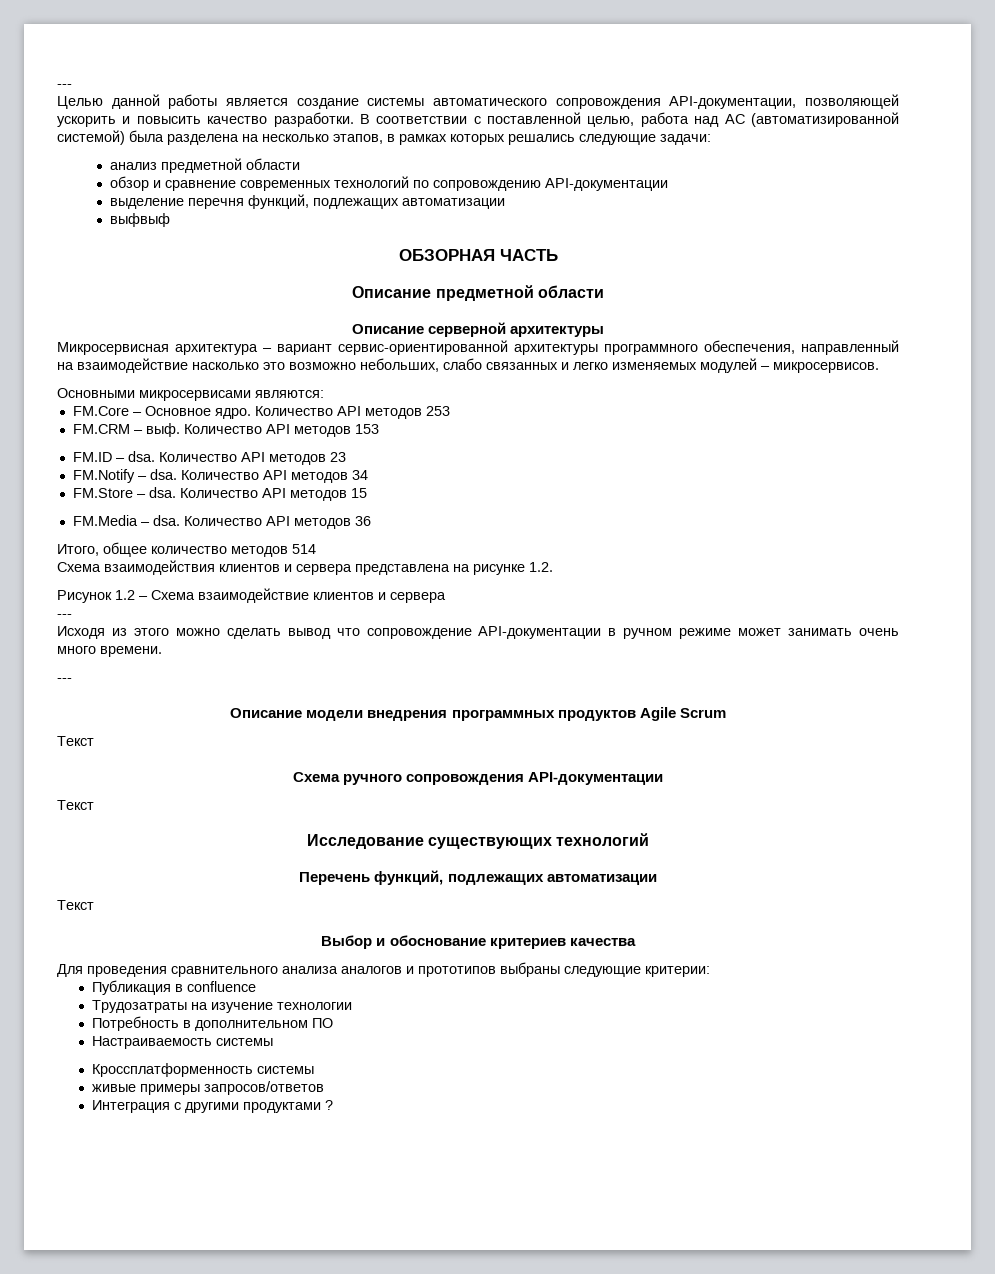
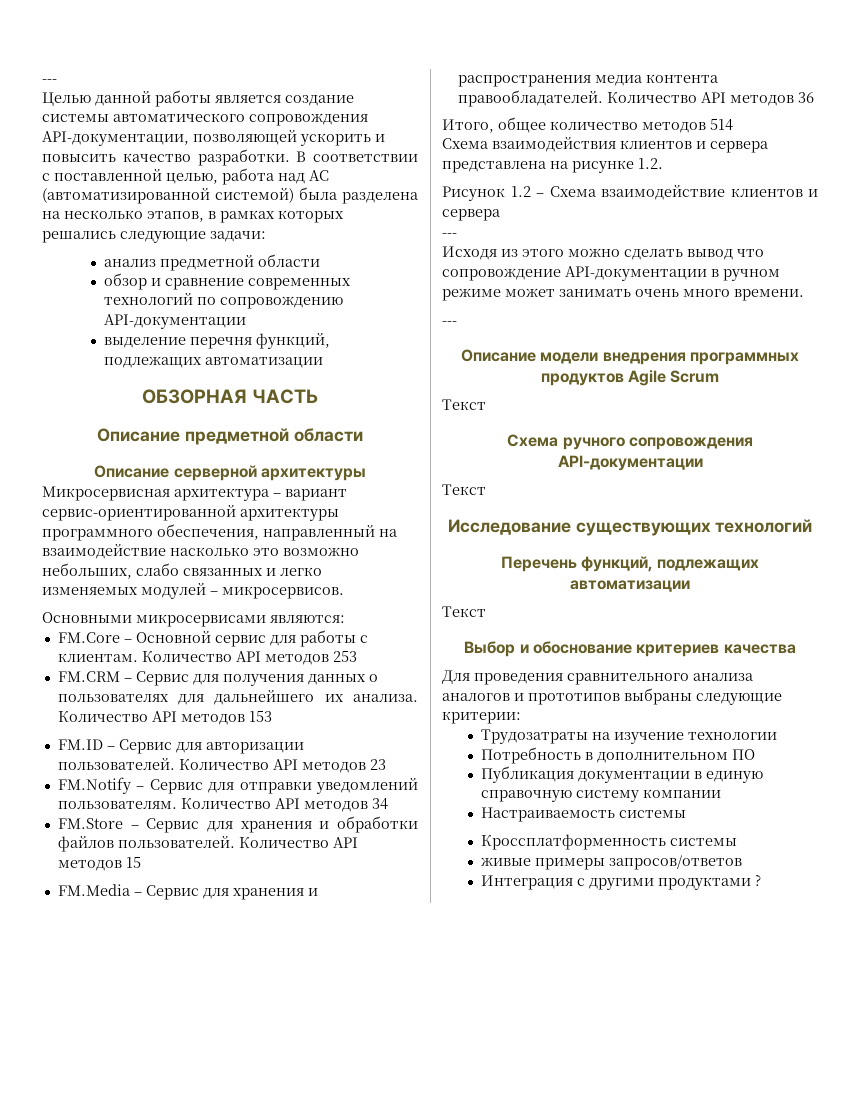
- выфвыф
- FM.Core – Основное ядро.
+ FM.Core – Основной сервис для работы с клиентам.
- FM.CRM – выф.
+ FM.CRM – Сервис для получения данных о пользователях для дальнейшего их анализа.
- FM.ID – dsa.
+ FM.ID – Сервис для авторизации пользователей.
- FM.Notify – dsa.
+ FM.Notify – Сервис для отправки уведомлений пользователям.
- FM.Store – dsa.
+ FM.Store – Сервис для хранения и обработки файлов пользователей.
- FM.Media – dsa.
+ FM.Media – Сервис для хранения и распространения медиа контента правообладателей.
- Публикация в confluence
+ Публикация документации в единую справочную систему компании

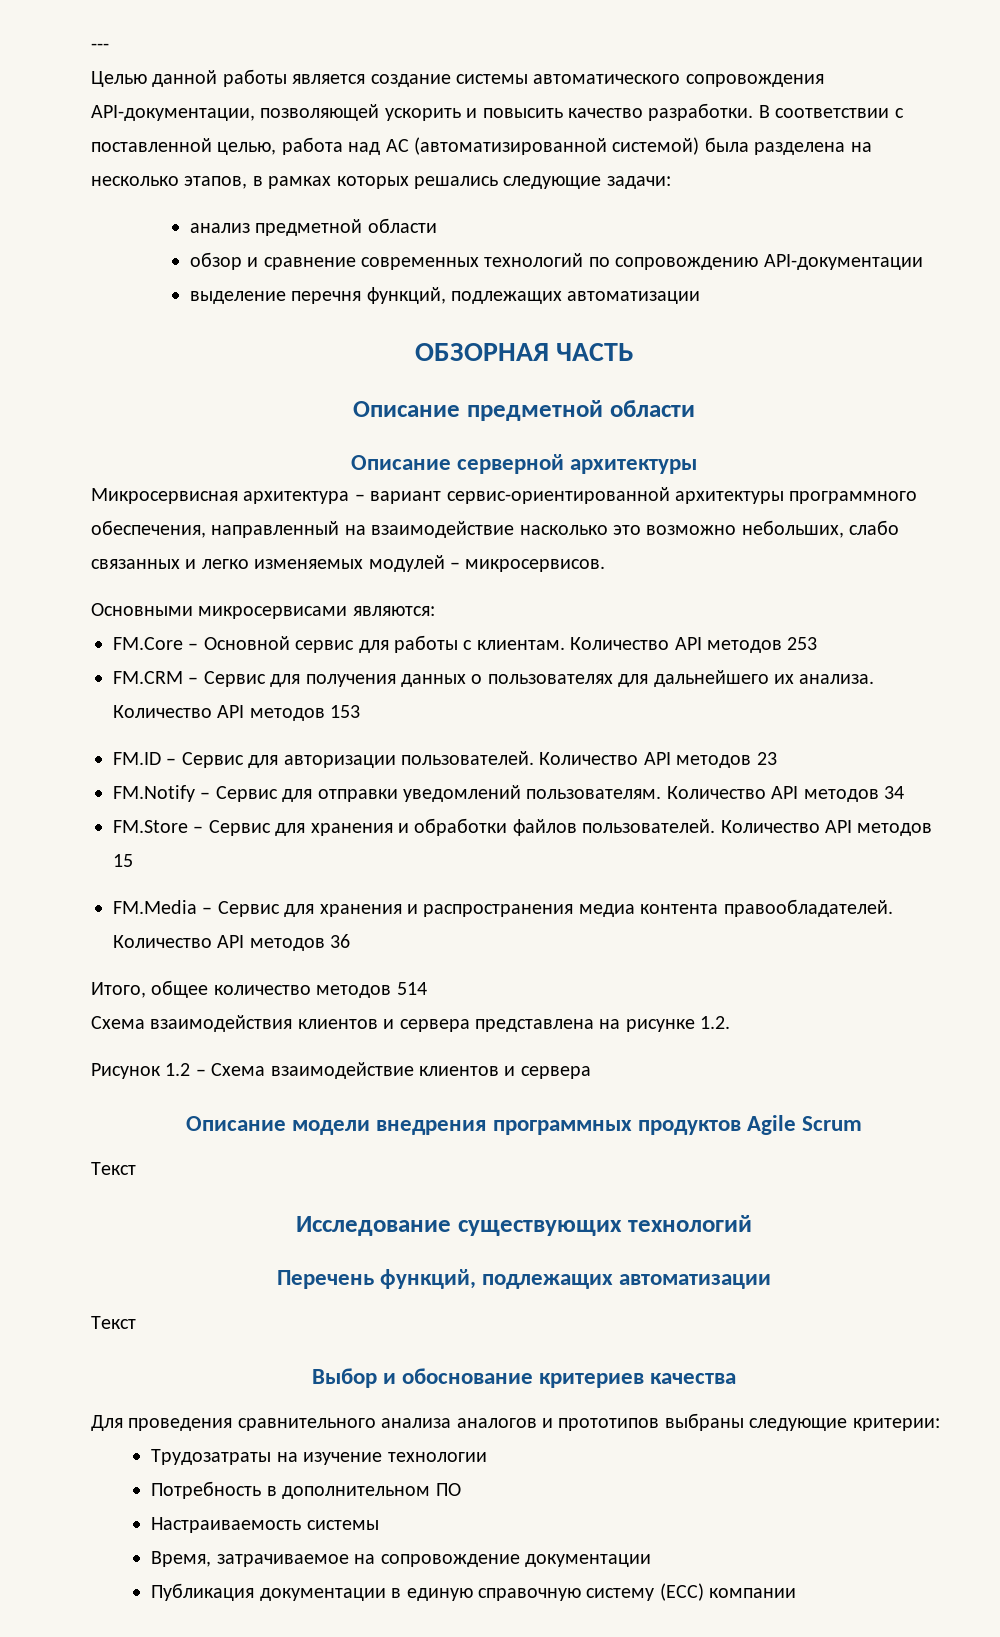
  Рисунок 1.2 – Схема взаимодействие клиентов и сервера
- ---
- Исходя из этого можно сделать вывод что сопровождение API-документации в ручном режиме может занимать очень много времени.
- ---
- Схема ручного сопровождения API-документации
- Текст
+ Настраиваемость системы
+ Время, затрачиваемое на сопровождение документации
- Публикация документации в единую справочную систему компании
+ Публикация документации в единую справочную систему (ЕСС) компании
- Настраиваемость системы
- Кроссплатформенность системы
- живые примеры запросов/ответов
- Интеграция с другими продуктами ?

